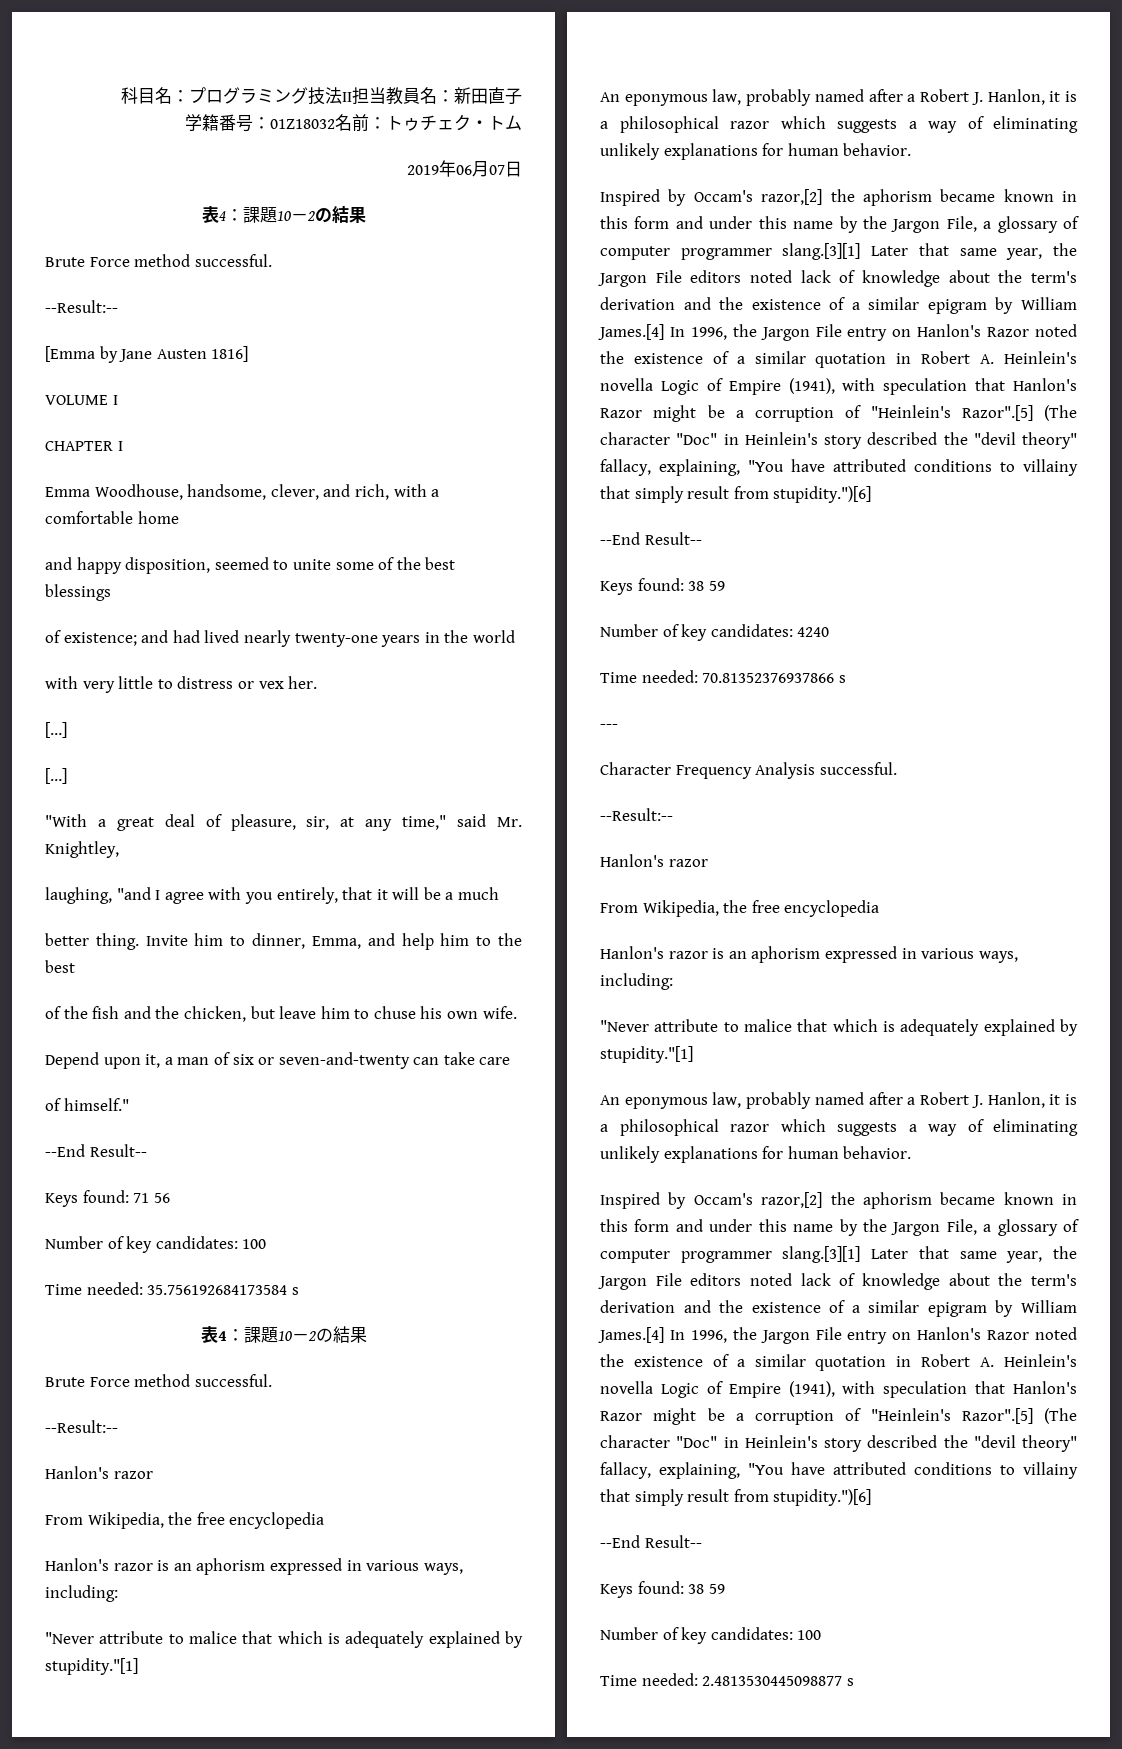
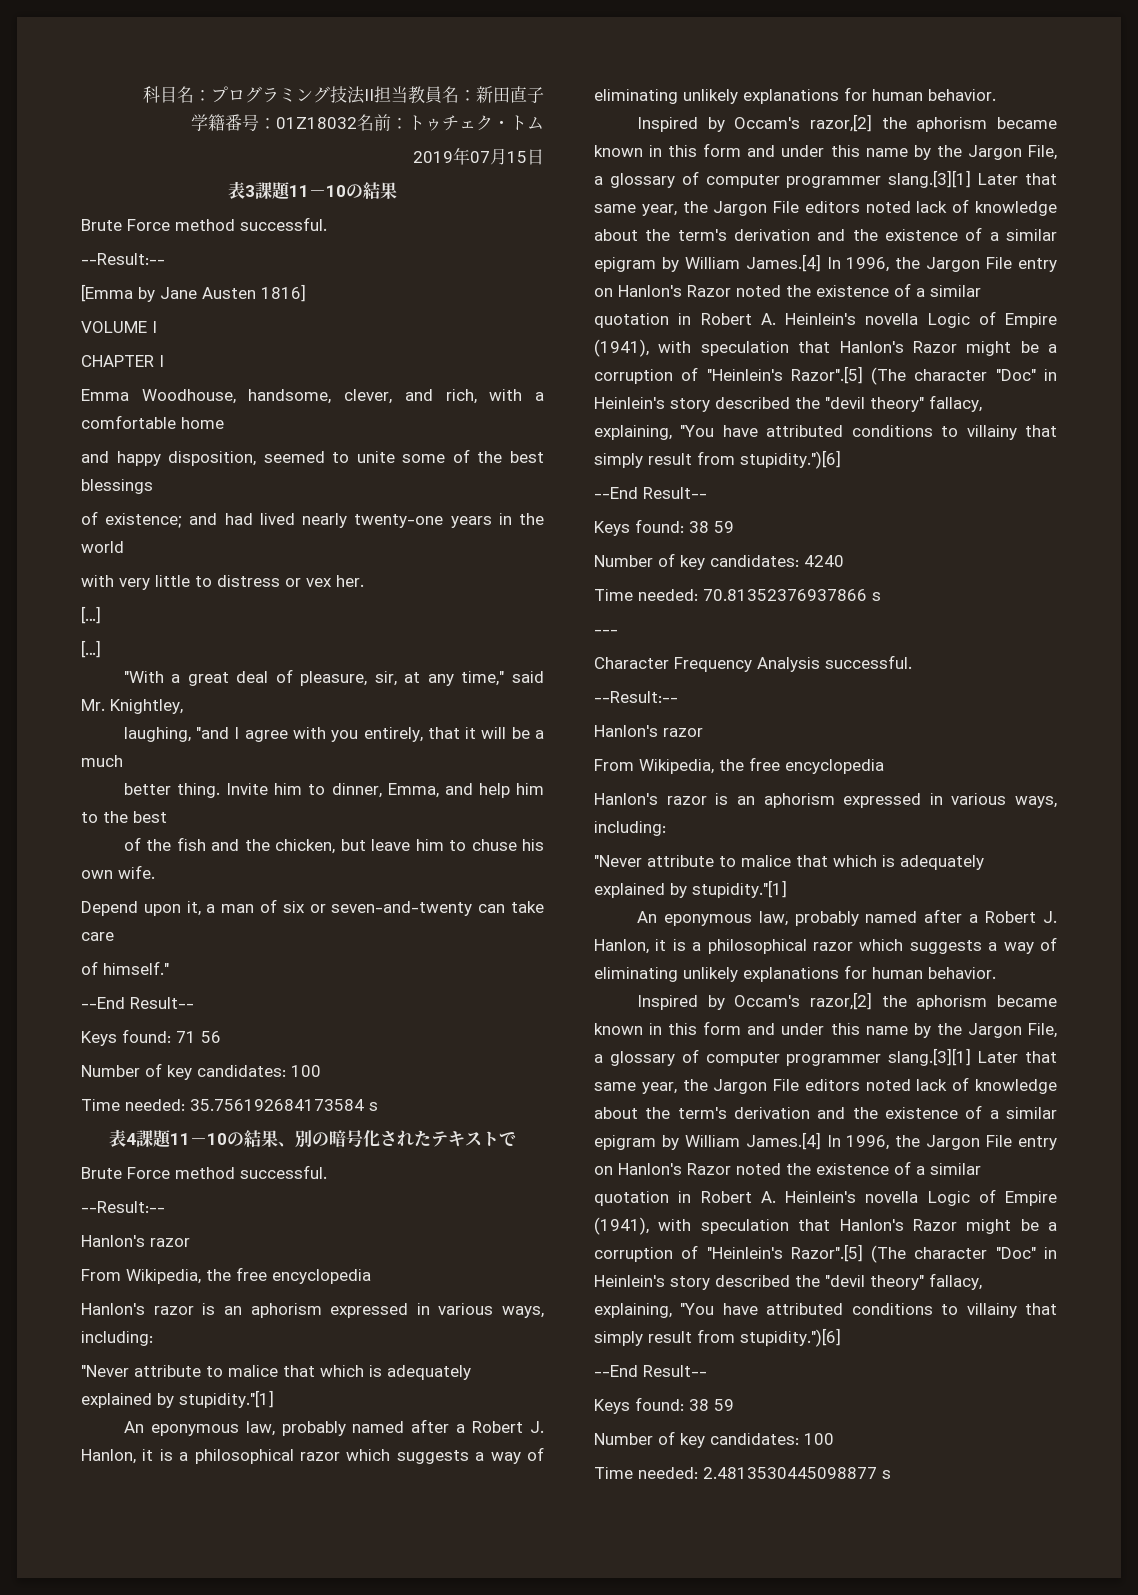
- 2019年06月07日
- 表4：課題10－2の結果
+ 2019年07月15日
+ 表3課題11－10の結果
  Time needed: 35.756192684173584 s
- 表4：課題10－2の結果
+ 表4課題11－10の結果、別の暗号化されたテキストで

